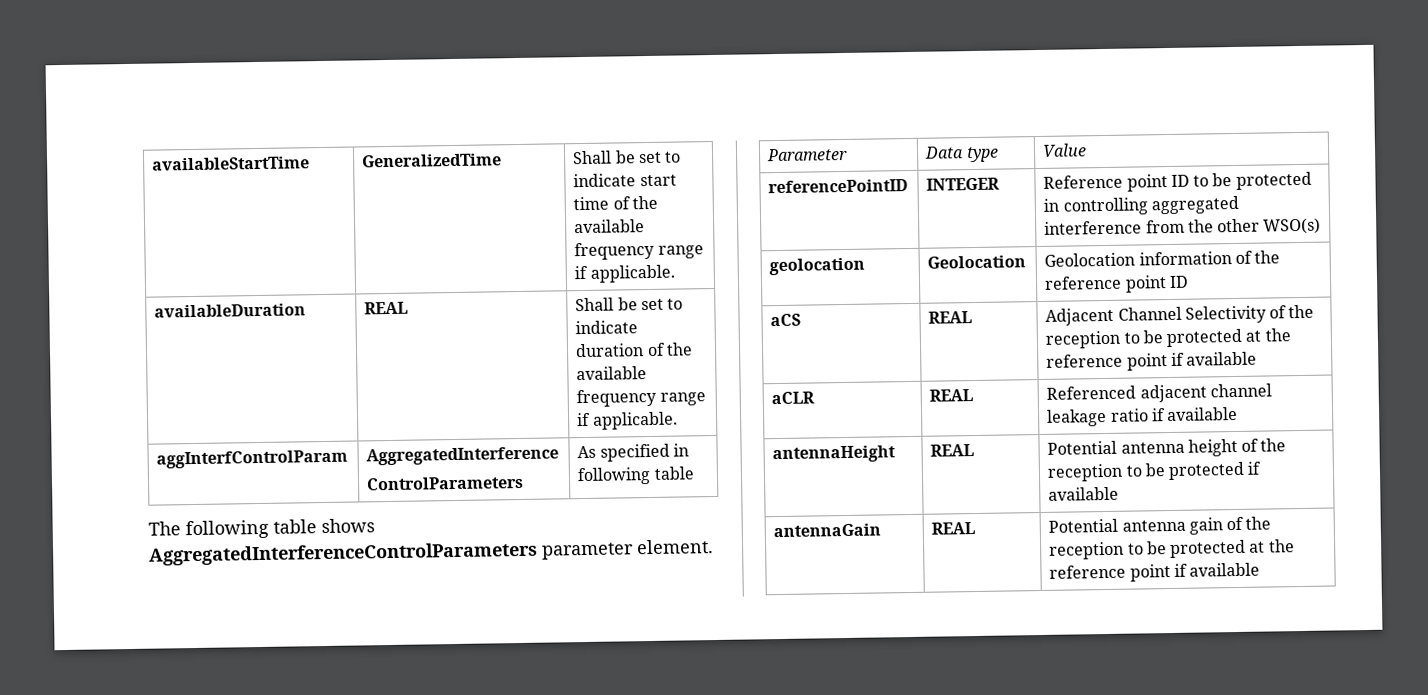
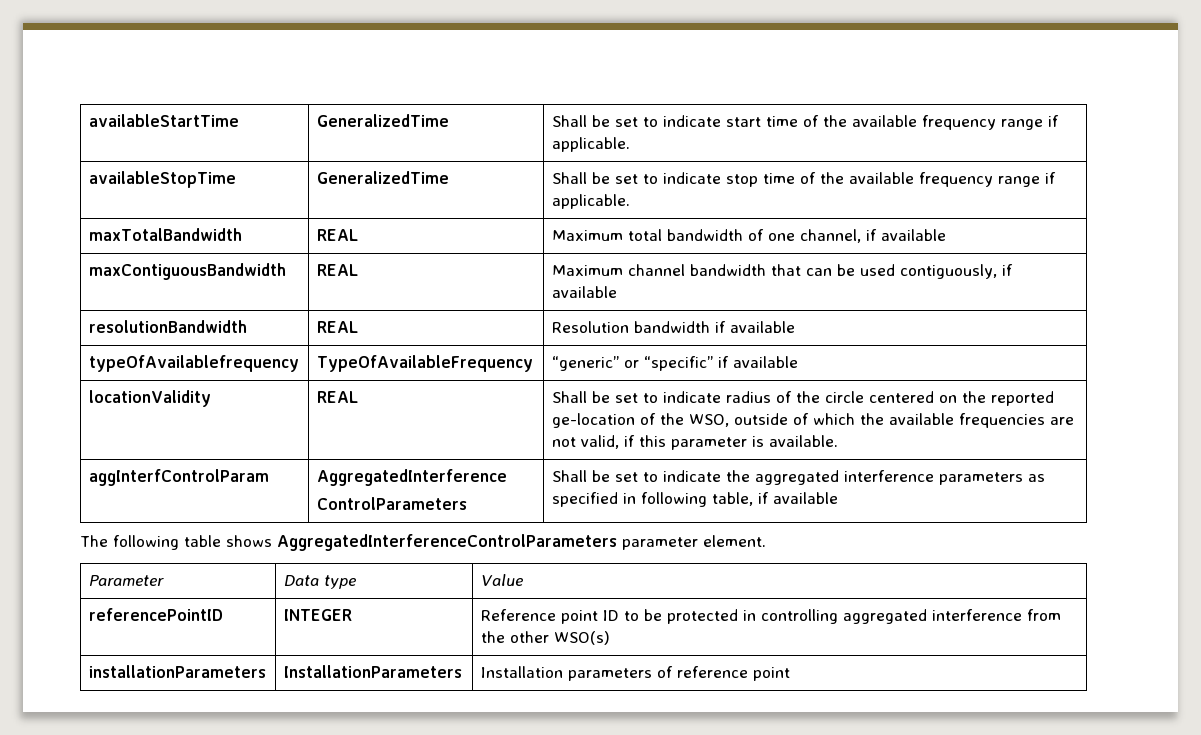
- availableDuration | REAL | Shall be set to indicate duration of the available frequency range if applicable.
+ availableStopTime | GeneralizedTime | Shall be set to indicate stop time of the available frequency range if applicable.
+ maxTotalBandwidth | REAL | Maximum total bandwidth of one channel, if available
+ maxContiguousBandwidth | REAL | Maximum channel bandwidth that can be used contiguously, if available
+ resolutionBandwidth | REAL | Resolution bandwidth if available
+ typeOfAvailablefrequency | TypeOfAvailableFrequency | “generic” or “specific” if available
+ locationValidity | REAL | Shall be set to indicate radius of the circle centered on the reported ge-location of the WSO, outside of which the available frequencies are not valid, if this parameter is available.
  aggInterfControlParam | AggregatedInterference
- ControlParameters | As specified in following table
+ ControlParameters | Shall be set to indicate the aggregated interference parameters as specified in following table, if available
- geolocation | Geolocation | Geolocation information of the reference point ID
- aCS | REAL | Adjacent Channel Selectivity of the reception to be protected at the reference point if available
- aCLR | REAL | Referenced adjacent channel leakage ratio if available
- antennaHeight | REAL | Potential antenna height of the reception to be protected if available
- antennaGain | REAL | Potential antenna gain of the reception to be protected at the reference point if available
+ installationParameters | InstallationParameters | Installation parameters of reference point

